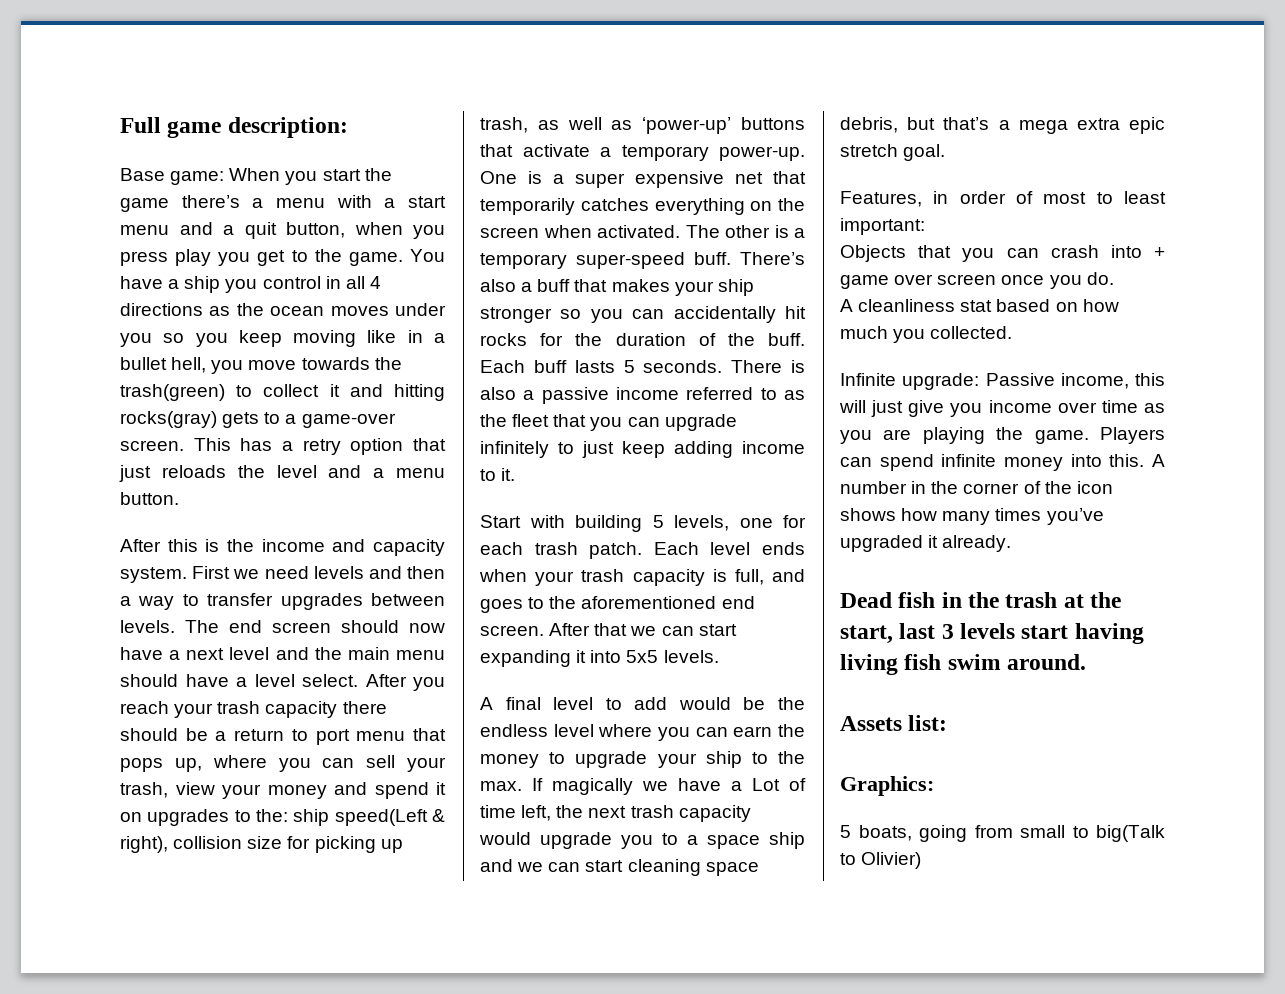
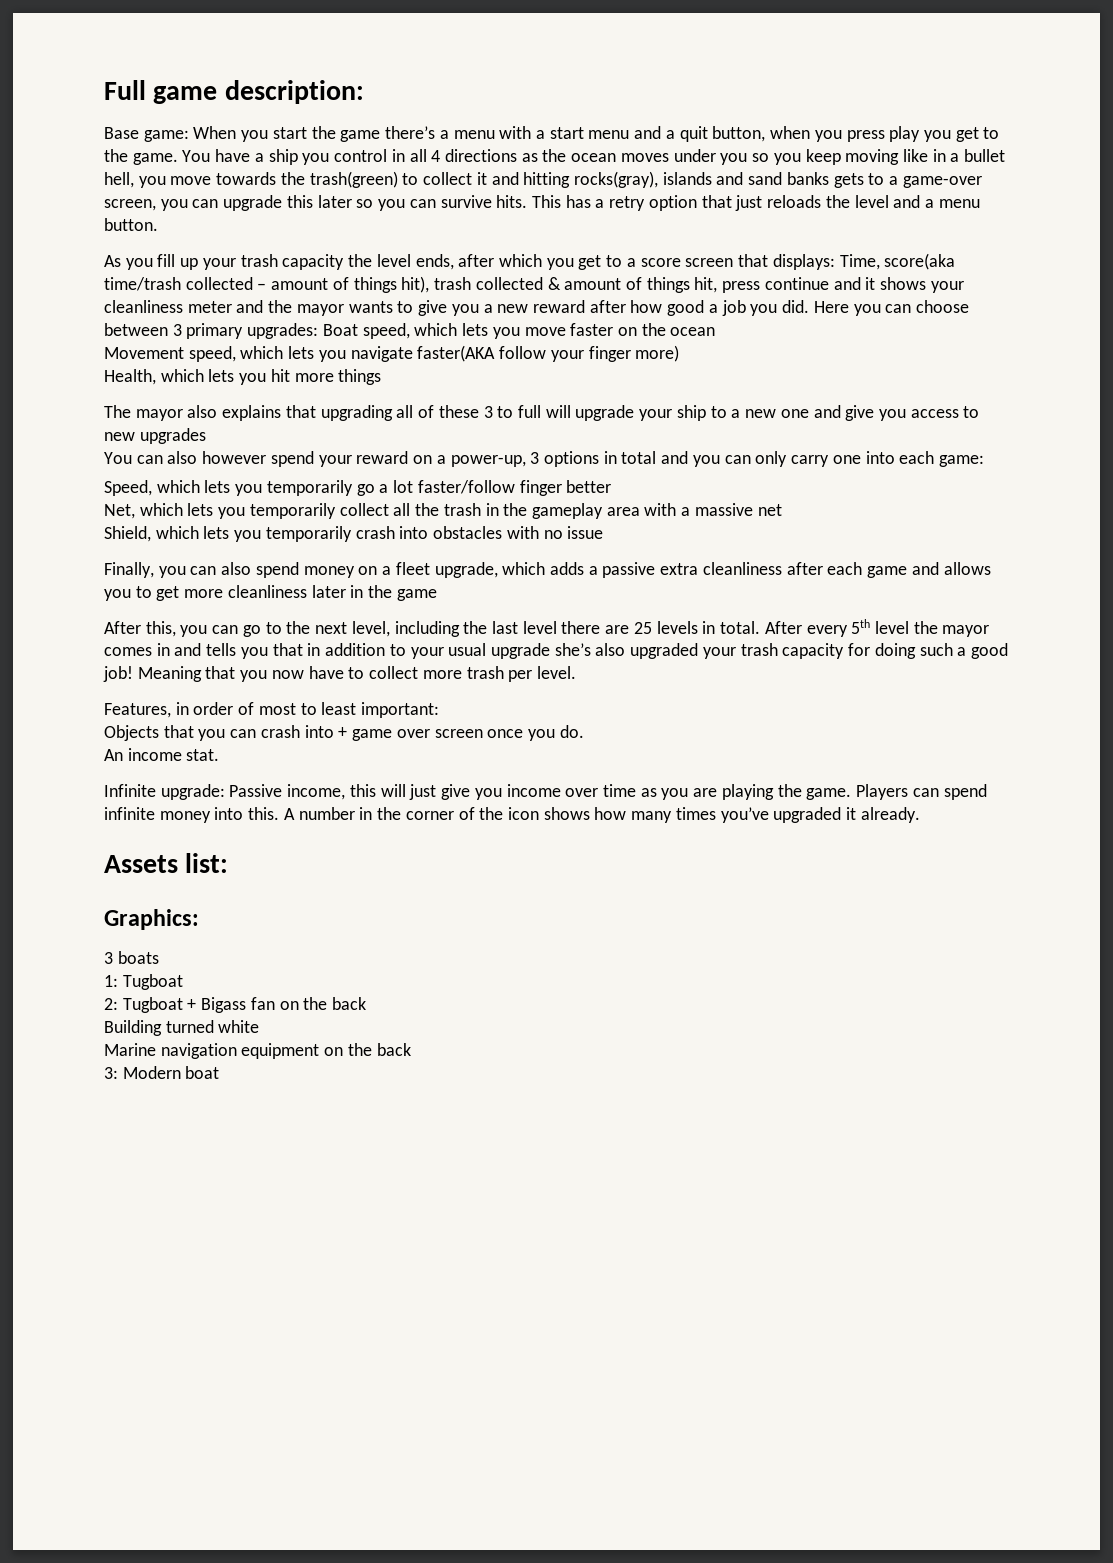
- You have a ship you control in all 4 directions as the ocean moves under you so you keep moving like in a bullet hell, you move towards the trash(green) to collect it and hitting rocks(gray) gets to a game-over screen.
+ You have a ship you control in all 4 directions as the ocean moves under you so you keep moving like in a bullet hell, you move towards the trash(green) to collect it and hitting rocks(gray), islands and sand banks gets to a game-over screen, you can upgrade this later so you can survive hits.
- After this is the income and capacity system. First we need levels and then a way to transfer upgrades between levels. The end screen should now have a next level and the main menu should have a level select. After you reach your trash capacity there should be a return to port menu that pops up, where you can sell your trash, view your money and spend it on upgrades to the: ship speed(Left & right), collision size for picking up trash, as well as ‘power-up’ buttons that activate a temporary power-up. One is a super expensive net that temporarily catches everything on the screen when activated. The other is a temporary super-speed buff. There’s also a buff that makes your ship stronger so you can accidentally hit rocks for the duration of the buff. Each buff lasts 5 seconds. There is also a passive income referred to as the fleet that you can upgrade infinitely to just keep adding income to it.
- Start with building 5 levels, one for each trash patch. Each level ends when your trash capacity is full, and goes to the aforementioned end screen. After that we can start expanding it into 5x5 levels.
- A final level to add would be the endless level where you can earn the money to upgrade your ship to the max. If magically we have a Lot of time left, the next trash capacity would upgrade you to a space ship and we can start cleaning space debris, but that’s a mega extra epic stretch goal.
+ As you fill up your trash capacity the level ends, after which you get to a score screen that displays: Time, score(aka time/trash collected – amount of things hit), trash collected & amount of things hit, press continue and it shows your cleanliness meter and the mayor wants to give you a new reward after how good a job you did. Here you can choose between 3 primary upgrades: Boat speed, which lets you move faster on the ocean
+ Movement speed, which lets you navigate faster(AKA follow your finger more)
+ Health, which lets you hit more things
+ The mayor also explains that upgrading all of these 3 to full will upgrade your ship to a new one and give you access to new upgrades
+ You can also however spend your reward on a power-up, 3 options in total and you can only carry one into each game:
+ Speed, which lets you temporarily go a lot faster/follow finger better
+ Net, which lets you temporarily collect all the trash in the gameplay area with a massive net
+ Shield, which lets you temporarily crash into obstacles with no issue
+ Finally, you can also spend money on a fleet upgrade, which adds a passive extra cleanliness after each game and allows you to get more cleanliness later in the game
+ After this, you can go to the next level, including the last level there are 25 levels in total. After every 5th level the mayor comes in and tells you that in addition to your usual upgrade she’s also upgraded your trash capacity for doing such a good job! Meaning that you now have to collect more trash per level.
- A cleanliness stat based on how much you collected.
+ An income stat.
- Dead fish in the trash at the start, last 3 levels start having living fish swim around.
  Assets list:
  Graphics:
- 5 boats, going from small to big(Talk to Olivier)
+ 3 boats
+ 1: Tugboat
+ 2: Tugboat + Bigass fan on the back
+ Building turned white
+ Marine navigation equipment on the back
+ 3: Modern boat

